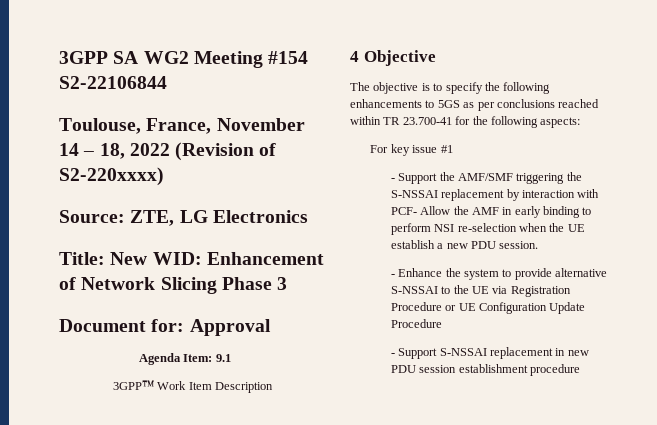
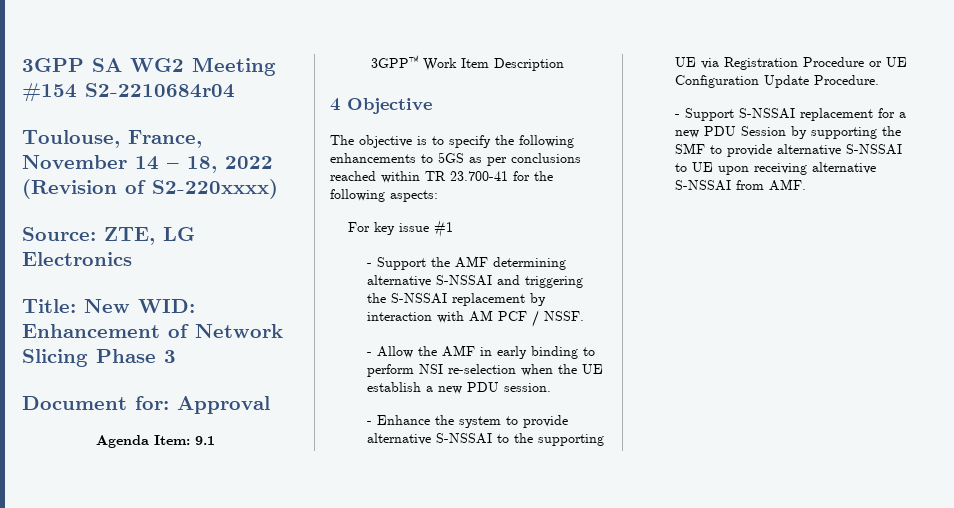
- 3GPP SA WG2 Meeting #154 S2-22106844
+ 3GPP SA WG2 Meeting #154 S2-2210684r04
- - Support the AMF/SMF triggering the S-NSSAI replacement by interaction with PCF- Allow the AMF in early binding to perform NSI re-selection when the UE establish a new PDU session.
+ - Support the AMF determining alternative S-NSSAI and triggering the S-NSSAI replacement by interaction with AM PCF / NSSF.
+ - Allow the AMF in early binding to perform NSI re-selection when the UE establish a new PDU session.
- - Enhance the system to provide alternative S-NSSAI to the UE via Registration Procedure or UE Configuration Update Procedure
+ - Enhance the system to provide alternative S-NSSAI to the supporting UE via Registration Procedure or UE Configuration Update Procedure.
- - Support S-NSSAI replacement in new PDU session establishment procedure
+ - Support S-NSSAI replacement for a new PDU Session by supporting the SMF to provide alternative S-NSSAI to UE upon receiving alternative S-NSSAI from AMF.

